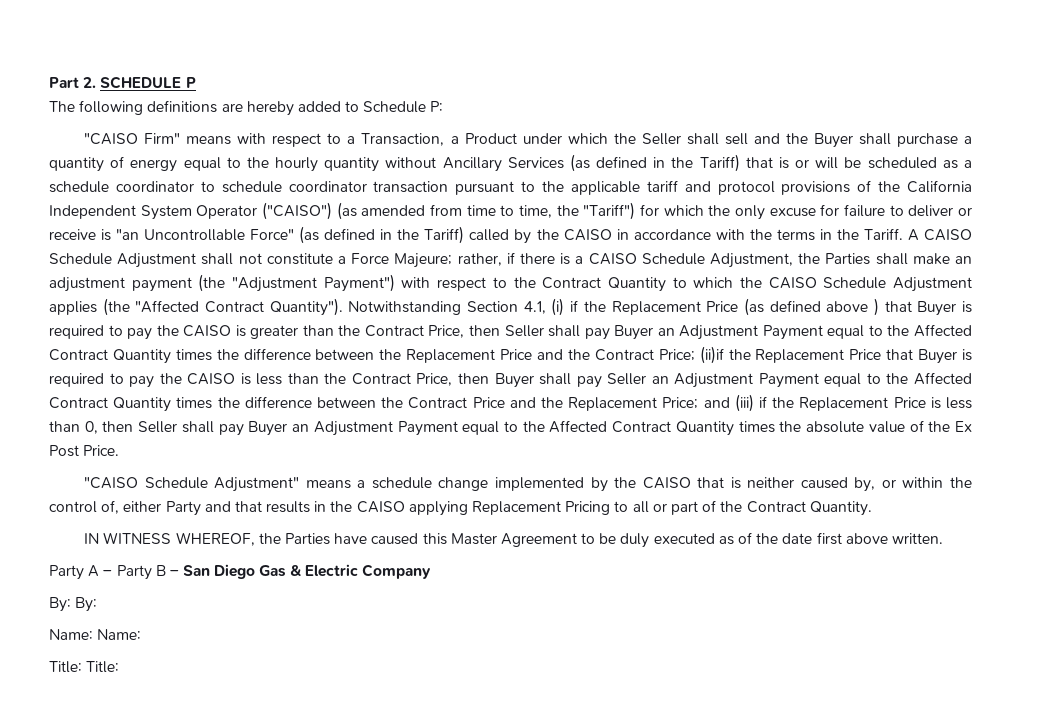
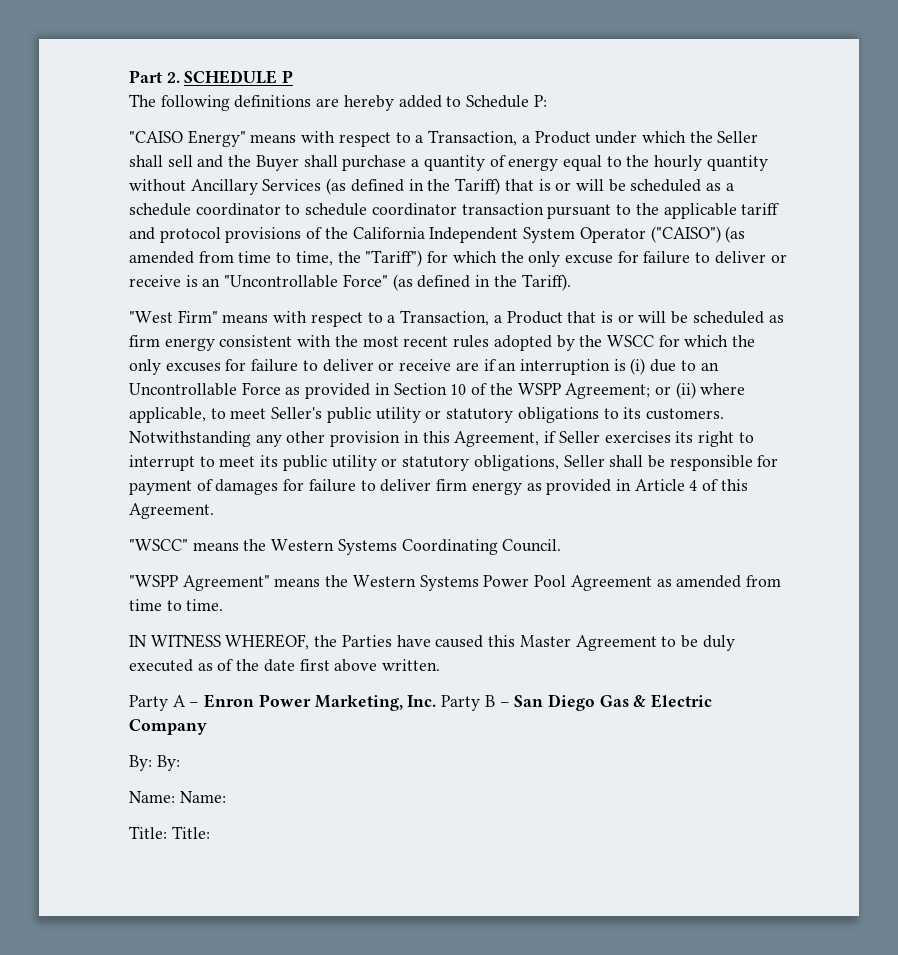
- "CAISO Firm" means with respect to a Transaction, a Product under which the Seller shall sell and the Buyer shall purchase a quantity of energy equal to the hourly quantity without Ancillary Services (as defined in the Tariff) that is or will be scheduled as a schedule coordinator to schedule coordinator transaction pursuant to the applicable tariff and protocol provisions of the California Independent System Operator ("CAISO") (as amended from time to time, the "Tariff") for which the only excuse for failure to deliver or receive is "an Uncontrollable Force" (as defined in the Tariff) called by the CAISO in accordance with the terms in the Tariff. A CAISO Schedule Adjustment shall not constitute a Force Majeure; rather, if there is a CAISO Schedule Adjustment, the Parties shall make an adjustment payment (the "Adjustment Payment") with respect to the Contract Quantity to which the CAISO Schedule Adjustment applies (the "Affected Contract Quantity"). Notwithstanding Section 4.1, (i) if the Replacement Price (as defined above ) that Buyer is required to pay the CAISO is greater than the Contract Price, then Seller shall pay Buyer an Adjustment Payment equal to the Affected Contract Quantity times the difference between the Replacement Price and the Contract Price; (ii)if the Replacement Price that Buyer is required to pay the CAISO is less than the Contract Price, then Buyer shall pay Seller an Adjustment Payment equal to the Affected Contract Quantity times the difference between the Contract Price and the Replacement Price; and (iii) if the Replacement Price is less than 0, then Seller shall pay Buyer an Adjustment Payment equal to the Affected Contract Quantity times the absolute value of the Ex Post Price.
- "CAISO Schedule Adjustment" means a schedule change implemented by the CAISO that is neither caused by, or within the control of, either Party and that results in the CAISO applying Replacement Pricing to all or part of the Contract Quantity.
+ "CAISO Energy" means with respect to a Transaction, a Product under which the Seller shall sell and the Buyer shall purchase a quantity of energy equal to the hourly quantity without Ancillary Services (as defined in the Tariff) that is or will be scheduled as a schedule coordinator to schedule coordinator transaction pursuant to the applicable tariff and protocol provisions of the California Independent System Operator ("CAISO") (as amended from time to time, the "Tariff") for which the only excuse for failure to deliver or receive is an "Uncontrollable Force" (as defined in the Tariff).
+ "West Firm" means with respect to a Transaction, a Product that is or will be scheduled as firm energy consistent with the most recent rules adopted by the WSCC for which the only excuses for failure to deliver or receive are if an interruption is (i) due to an Uncontrollable Force as provided in Section 10 of the WSPP Agreement; or (ii) where applicable, to meet Seller's public utility or statutory obligations to its customers. Notwithstanding any other provision in this Agreement, if Seller exercises its right to interrupt to meet its public utility or statutory obligations, Seller shall be responsible for payment of damages for failure to deliver firm energy as provided in Article 4 of this Agreement.
+ "WSCC" means the Western Systems Coordinating Council.
+ "WSPP Agreement" means the Western Systems Power Pool Agreement as amended from time to time.
- Party A – Party B – San Diego Gas & Electric Company
+ Party A – Enron Power Marketing, Inc. Party B – San Diego Gas & Electric Company

